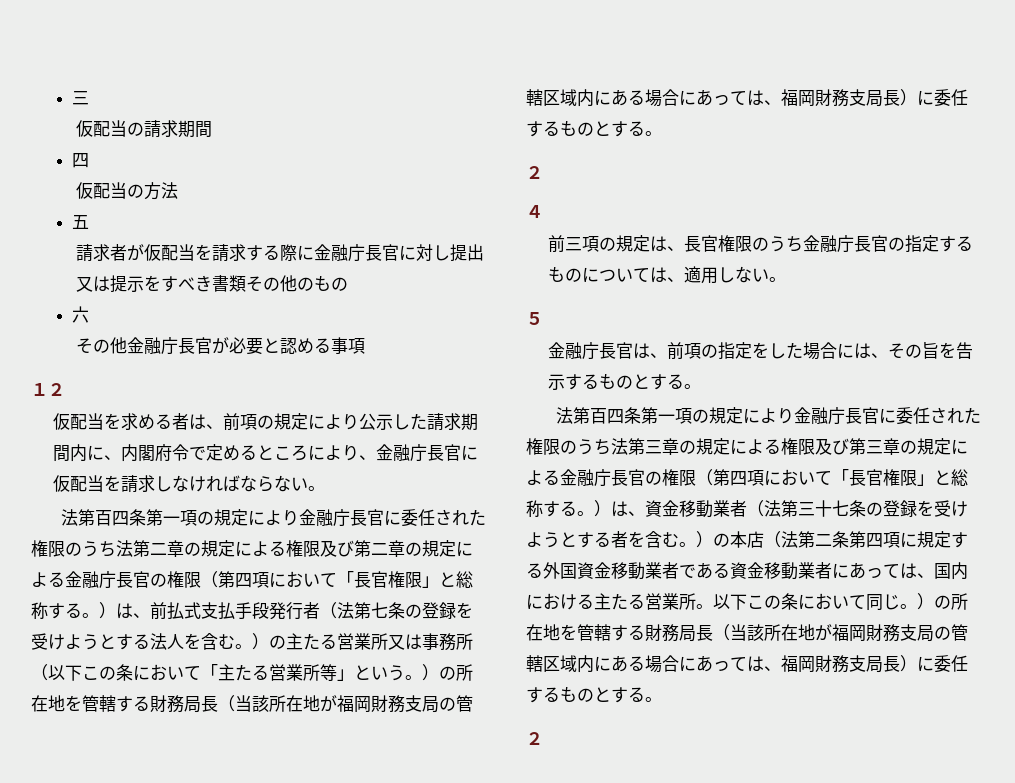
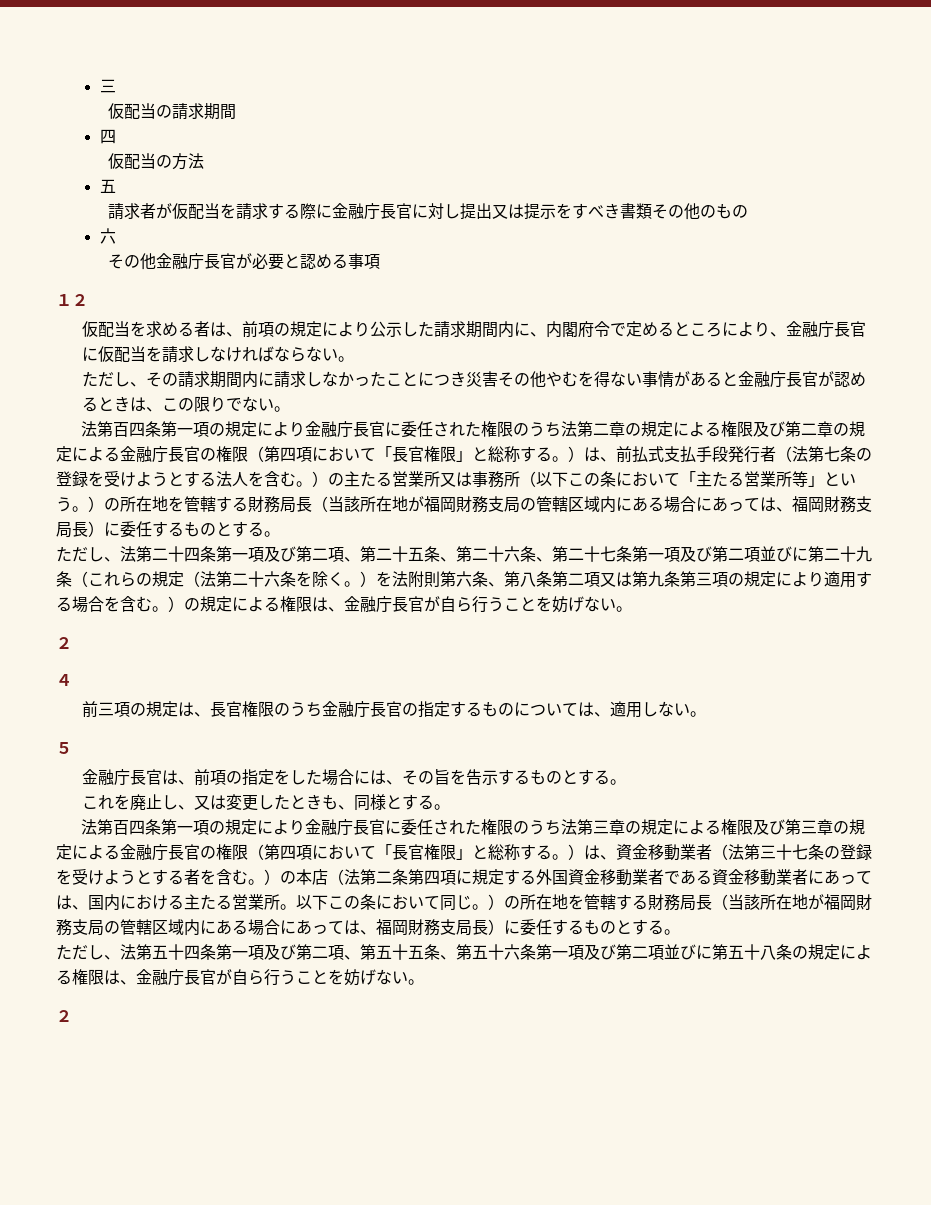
+ ただし、その請求期間内に請求しなかったことにつき災害その他やむを得ない事情があると金融庁長官が認めるときは、この限りでない。
+ ただし、法第二十四条第一項及び第二項、第二十五条、第二十六条、第二十七条第一項及び第二項並びに第二十九条（これらの規定（法第二十六条を除く。）を法附則第六条、第八条第二項又は第九条第三項の規定により適用する場合を含む。）の規定による権限は、金融庁長官が自ら行うことを妨げない。
+ これを廃止し、又は変更したときも、同様とする。
+ ただし、法第五十四条第一項及び第二項、第五十五条、第五十六条第一項及び第二項並びに第五十八条の規定による権限は、金融庁長官が自ら行うことを妨げない。

